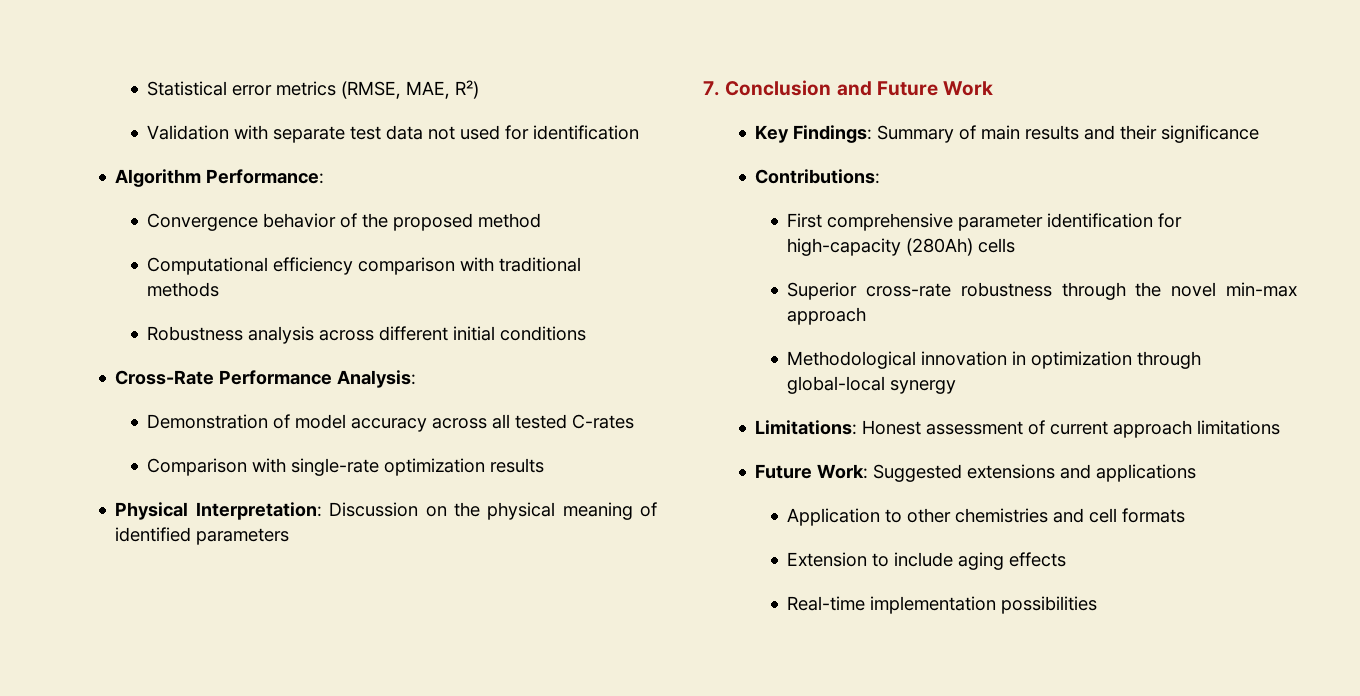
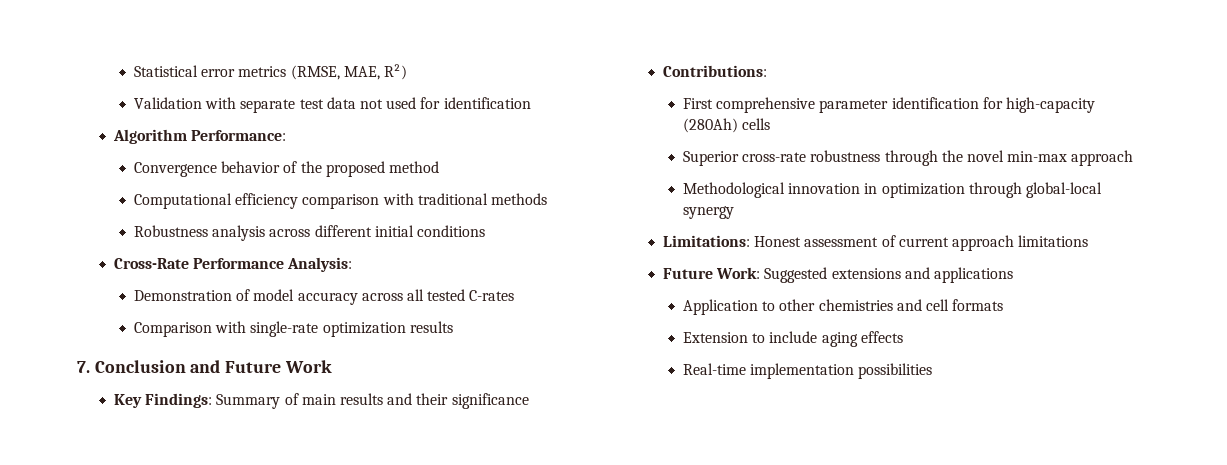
- Physical Interpretation: Discussion on the physical meaning of identified parameters

